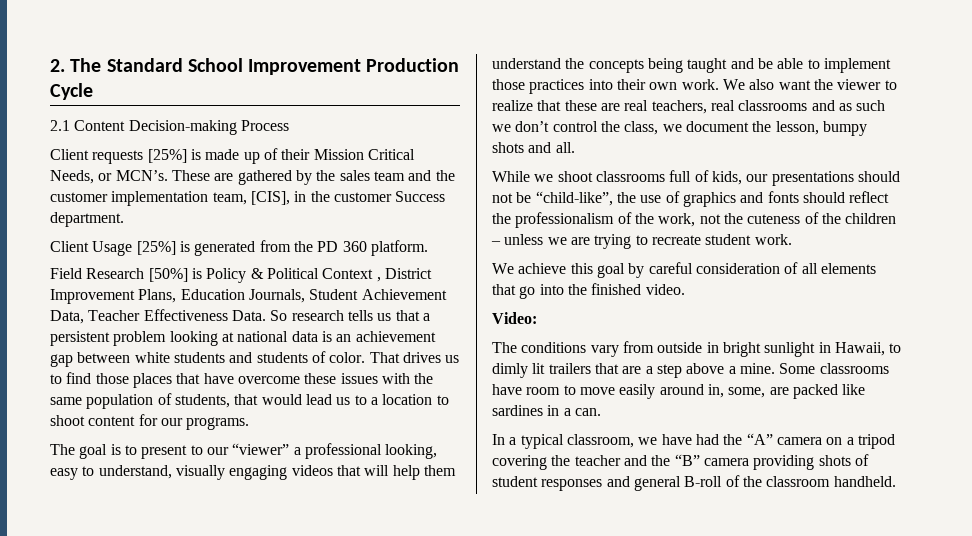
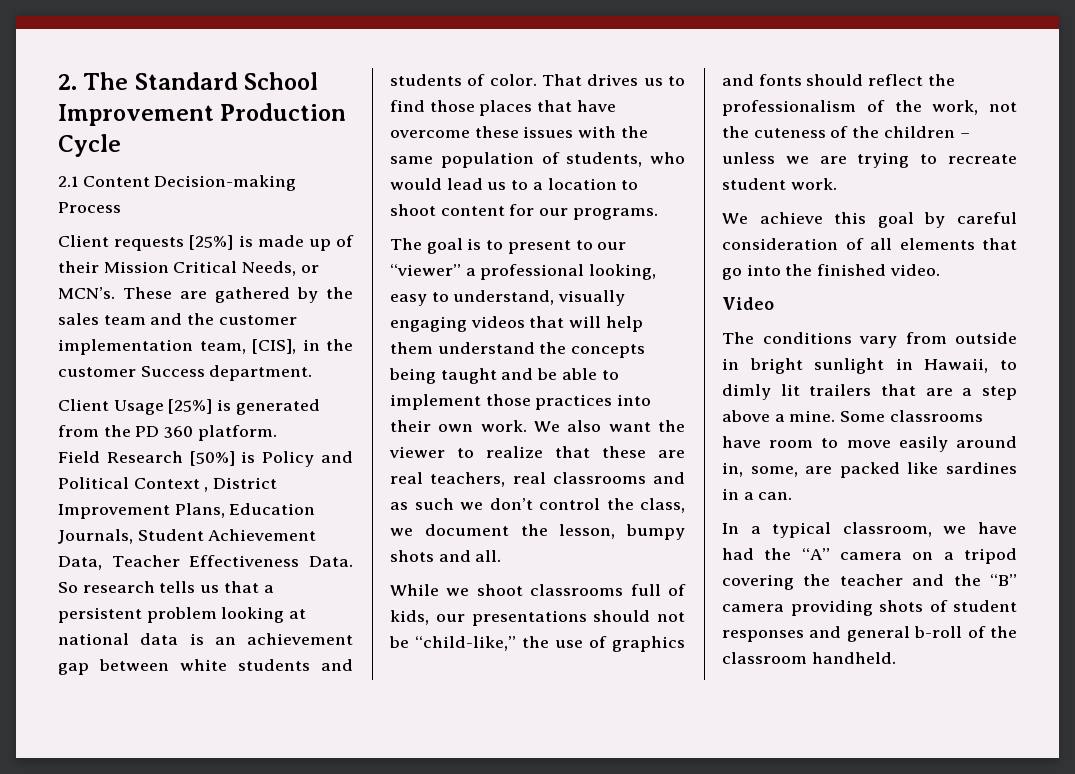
- Field Research [50%] is Policy & Political Context , District Improvement Plans, Education Journals, Student Achievement Data, Teacher Effectiveness Data.
+ Field Research [50%] is Policy and Political Context , District Improvement Plans, Education Journals, Student Achievement Data, Teacher Effectiveness Data.
- That drives us to find those places that have overcome these issues with the same population of students, that would lead us to a location to shoot content for our programs.
+ That drives us to find those places that have overcome these issues with the same population of students, who would lead us to a location to shoot content for our programs.
- While we shoot classrooms full of kids, our presentations should not be “child-like”, the use of graphics and fonts should reflect the professionalism of the work, not the cuteness of the children – unless we are trying to recreate student work.
+ While we shoot classrooms full of kids, our presentations should not be “child-like,” the use of graphics and fonts should reflect the professionalism of the work, not the cuteness of the children – unless we are trying to recreate student work.
- Video:
+ Video
- In a typical classroom, we have had the “A” camera on a tripod covering the teacher and the “B” camera providing shots of student responses and general B-roll of the classroom handheld.
+ In a typical classroom, we have had the “A” camera on a tripod covering the teacher and the “B” camera providing shots of student responses and general b-roll of the classroom handheld.

